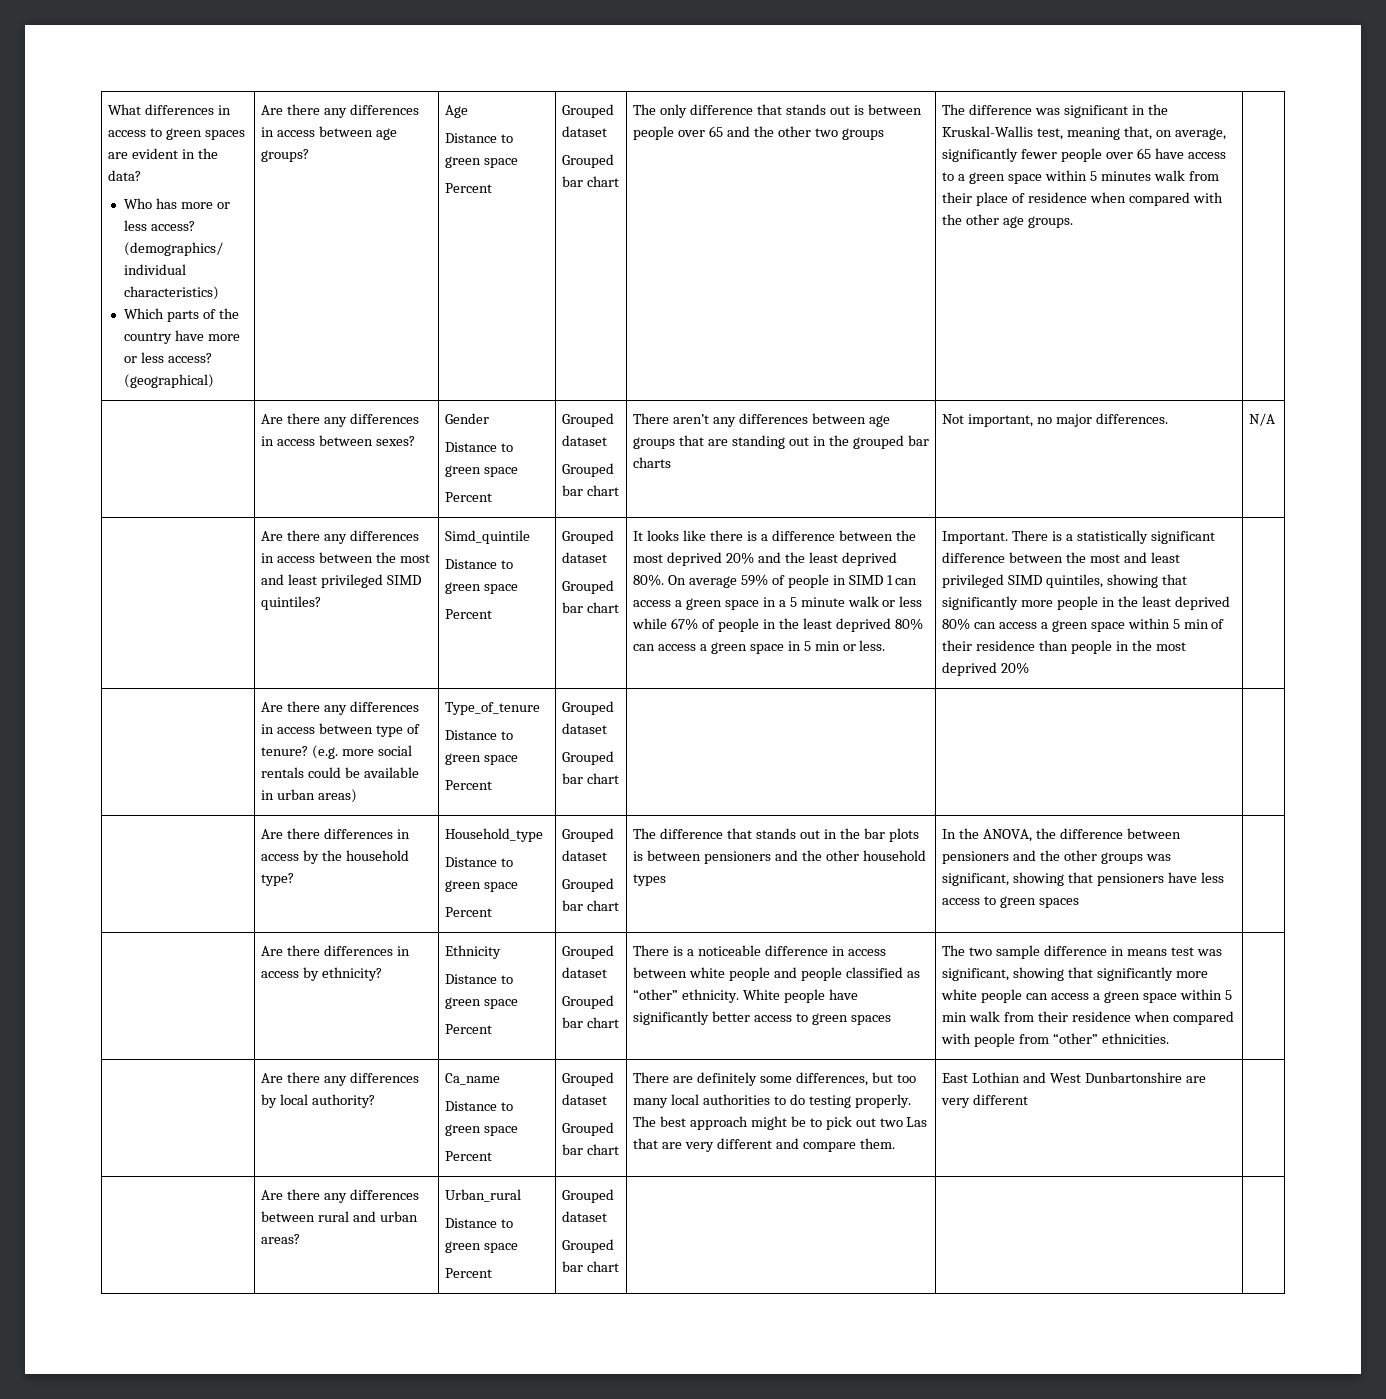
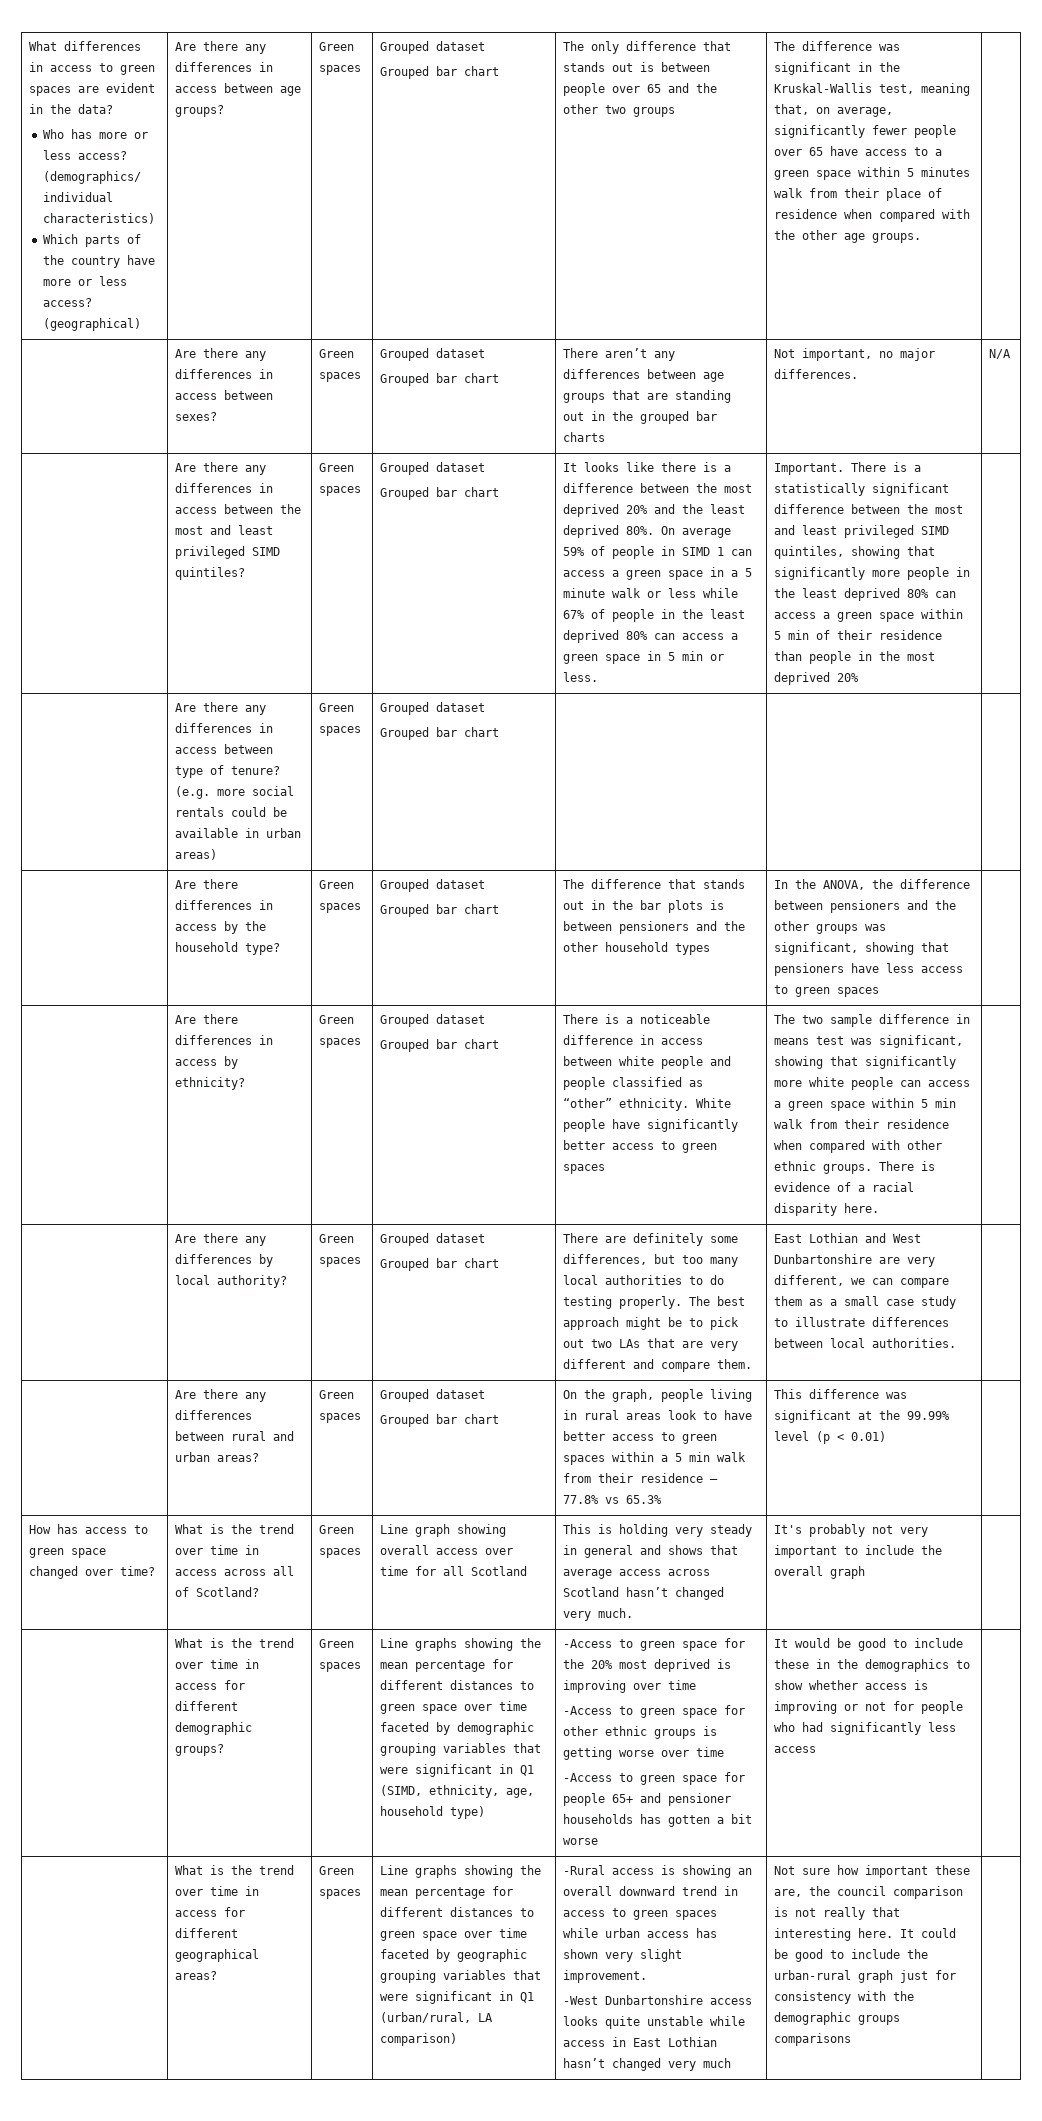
- Are there any differences in access between age groups? | Age
- Distance to green space
- Percent
+ Are there any differences in access between age groups? | Green spaces
- Are there any differences in access between sexes? | Gender
- Distance to green space
- Percent
+ Are there any differences in access between sexes? | Green spaces
- Are there any differences in access between the most and least privileged SIMD quintiles? | Simd_quintile
- Distance to green space
- Percent
+ Are there any differences in access between the most and least privileged SIMD quintiles? | Green spaces
- | Are there any differences in access between type of tenure? (e.g. more social rentals could be available in urban areas) | Type_of_tenure
- Distance to green space
- Percent | Grouped dataset
+ | Are there any differences in access between type of tenure? (e.g. more social rentals could be available in urban areas) | Green spaces | Grouped dataset
- Are there differences in access by the household type? | Household_type
- Distance to green space
- Percent
+ Are there differences in access by the household type? | Green spaces
- Are there differences in access by ethnicity? | Ethnicity
- Distance to green space
- Percent
+ Are there differences in access by ethnicity? | Green spaces
- The two sample difference in means test was significant, showing that significantly more white people can access a green space within 5 min walk from their residence when compared with people from “other” ethnicities.
+ The two sample difference in means test was significant, showing that significantly more white people can access a green space within 5 min walk from their residence when compared with other ethnic groups. There is evidence of a racial disparity here.
- Are there any differences by local authority? | Ca_name
- Distance to green space
- Percent
+ Are there any differences by local authority? | Green spaces
- The best approach might be to pick out two Las that are very different and compare them.
+ The best approach might be to pick out two LAs that are very different and compare them.
- East Lothian and West Dunbartonshire are very different
+ East Lothian and West Dunbartonshire are very different, we can compare them as a small case study to illustrate differences between local authorities.
- Are there any differences between rural and urban areas? | Urban_rural
- Distance to green space
- Percent | Grouped dataset
- Grouped bar chart
+ Are there any differences between rural and urban areas? | Green spaces | Grouped dataset
+ Grouped bar chart | On the graph, people living in rural areas look to have better access to green spaces within a 5 min walk from their residence – 77.8% vs 65.3% | This difference was significant at the 99.99% level (p < 0.01) |
+ How has access to green space changed over time? | What is the trend over time in access across all of Scotland? | Green spaces | Line graph showing overall access over time for all Scotland | This is holding very steady in general and shows that average access across Scotland hasn’t changed very much. | It's probably not very important to include the overall graph |
+ | What is the trend over time in access for different demographic groups? | Green spaces | Line graphs showing the mean percentage for different distances to green space over time faceted by demographic grouping variables that were significant in Q1 (SIMD, ethnicity, age, household type) | -Access to green space for the 20% most deprived is improving over time
+ -Access to green space for other ethnic groups is getting worse over time
+ -Access to green space for people 65+ and pensioner households has gotten a bit worse | It would be good to include these in the demographics to show whether access is improving or not for people who had significantly less access |
+ | What is the trend over time in access for different geographical areas? | Green spaces | Line graphs showing the mean percentage for different distances to green space over time faceted by geographic grouping variables that were significant in Q1 (urban/rural, LA comparison) | -Rural access is showing an overall downward trend in access to green spaces while urban access has shown very slight improvement.
+ -West Dunbartonshire access looks quite unstable while access in East Lothian hasn’t changed very much | Not sure how important these are, the council comparison is not really that interesting here. It could be good to include the urban-rural graph just for consistency with the demographic groups comparisons

